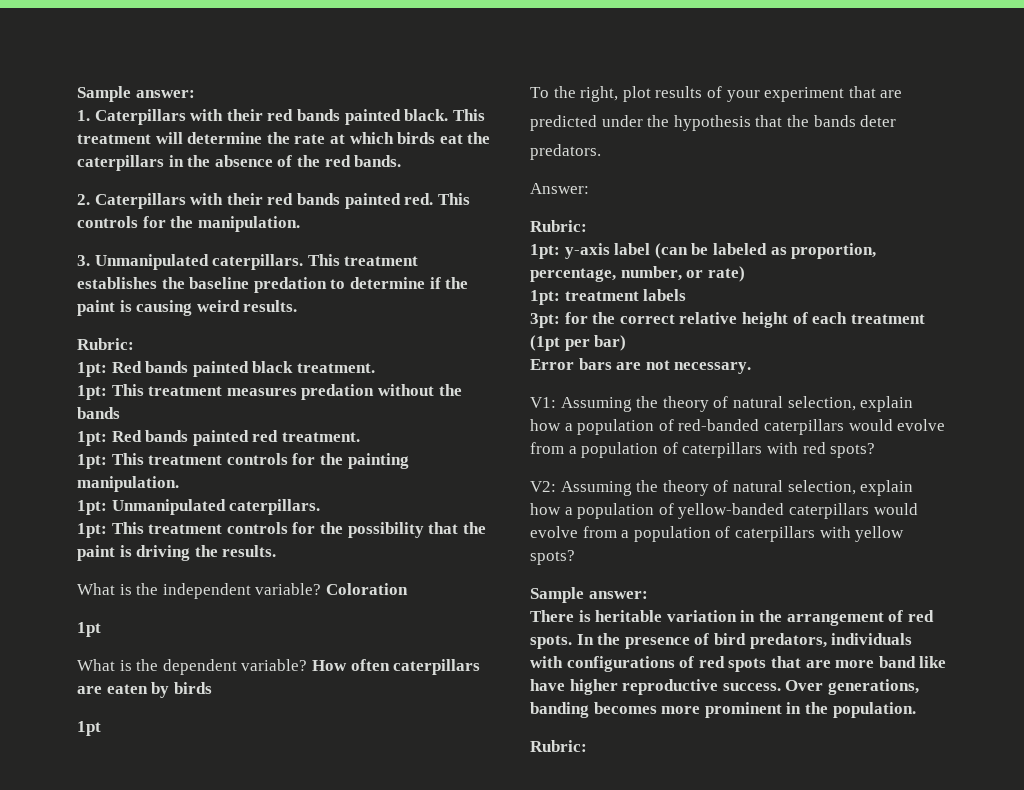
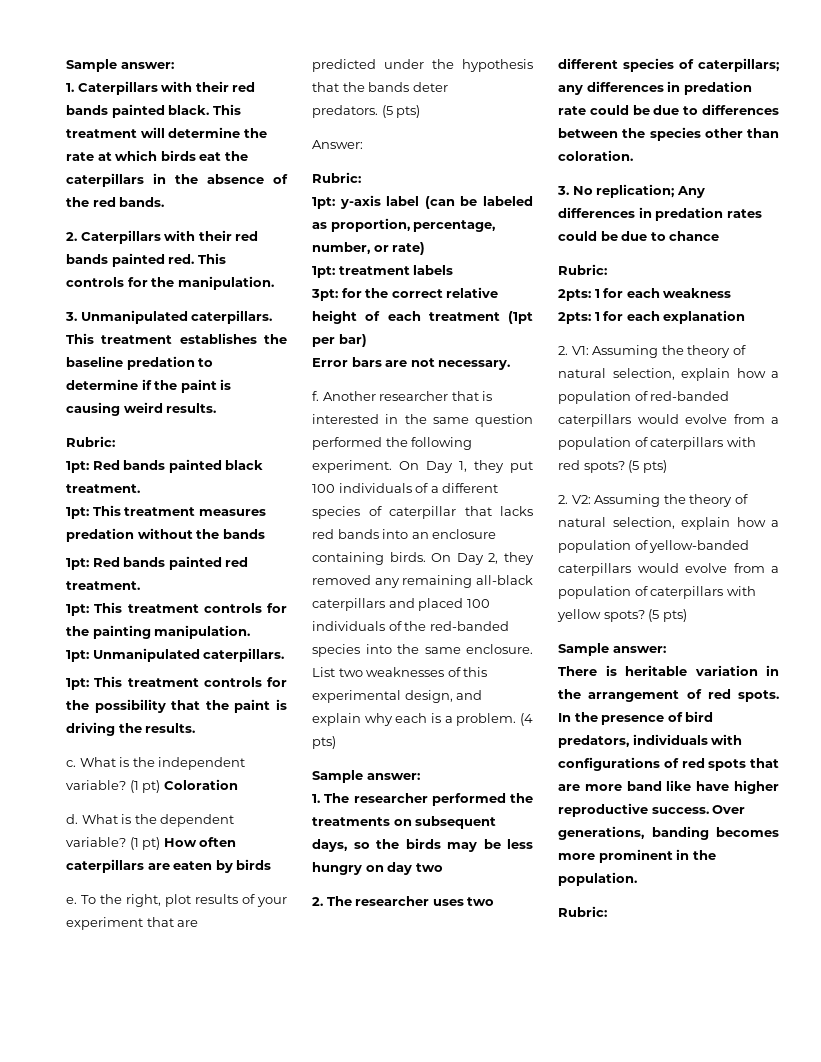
+ c.
- Coloration
- 1pt
- What is the dependent variable?
+ (1 pt) Coloration
+ d. What is the dependent variable?
- How often caterpillars are eaten by birds
- 1pt
- To the right, plot results of your experiment that are
+ (1 pt) How often caterpillars are eaten by birds
+ e. To the right, plot results of your experiment that are
- predators.
+ predators. (5 pts)
- V1: Assuming the theory of natural selection, explain how a population of red-banded caterpillars would evolve from a population of caterpillars with red spots?
- V2: Assuming the theory of natural selection, explain how a population of yellow-banded caterpillars would evolve from a population of caterpillars with yellow spots?
+ f. Another researcher that is interested in the same question performed the following experiment. On Day 1, they put 100 individuals of a different species of caterpillar that lacks red bands into an enclosure containing birds. On Day 2, they removed any remaining all-black caterpillars and placed 100 individuals of the red-banded species into the same enclosure. List two weaknesses of this experimental design, and explain why each is a problem. (4 pts)
+ Sample answer:
+ 1. The researcher performed the treatments on subsequent days, so the birds may be less hungry on day two
+ 2. The researcher uses two different species of caterpillars; any differences in predation rate could be due to differences between the species other than coloration.
+ 3. No replication; Any differences in predation rates could be due to chance
+ Rubric:
+ 2pts: 1 for each weakness
+ 2pts: 1 for each explanation
+ 2. V1: Assuming the theory of natural selection, explain how a population of red-banded caterpillars would evolve from a population of caterpillars with red spots? (5 pts)
+ 2. V2: Assuming the theory of natural selection, explain how a population of yellow-banded caterpillars would evolve from a population of caterpillars with yellow spots? (5 pts)

